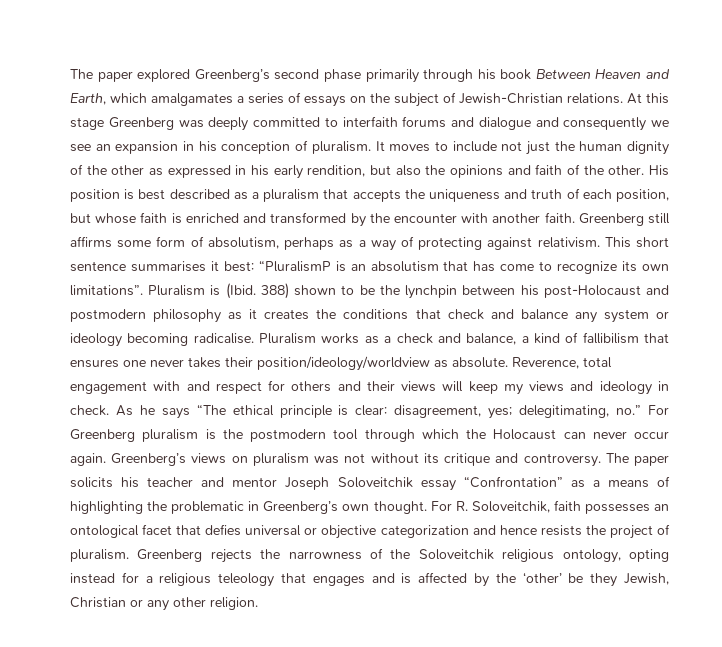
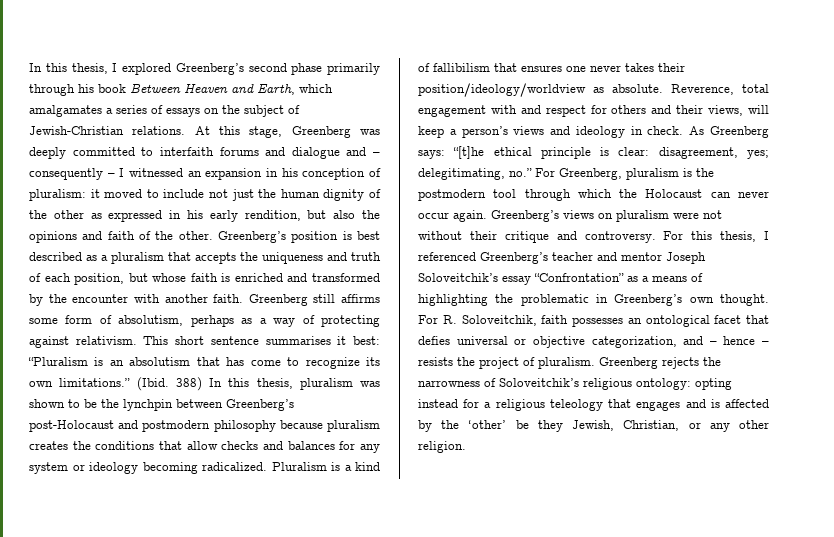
- The paper explored Greenberg’s second phase primarily through his book Between Heaven and Earth, which amalgamates a series of essays on the subject of Jewish-Christian relations.
+ In this thesis, I explored Greenberg’s second phase primarily through his book Between Heaven and Earth, which amalgamates a series of essays on the subject of Jewish-Christian relations.
- At this stage Greenberg was deeply committed to interfaith forums and dialogue and consequently we see an expansion in his conception of pluralism. It moves to include not just the human dignity of the other as expressed in his early rendition, but also the opinions and faith of the other.
+ At this stage, Greenberg was deeply committed to interfaith forums and dialogue and – consequently – I witnessed an expansion in his conception of pluralism: it moved to include not just the human dignity of the other as expressed in his early rendition, but also the opinions and faith of the other.
- His position is best described as a pluralism that accepts the uniqueness and truth of each position, but whose faith is enriched and transformed by the encounter with another faith.
+ Greenberg’s position is best described as a pluralism that accepts the uniqueness and truth of each position, but whose faith is enriched and transformed by the encounter with another faith.
- This short sentence summarises it best: “PluralismP is an absolutism that has come to recognize its own limitations”. Pluralism is (Ibid. 388) shown to be the lynchpin between his post-Holocaust and postmodern philosophy as it creates the conditions that check and balance any system or ideology becoming radicalise. Pluralism works as a check and balance, a kind of fallibilism that ensures one never takes their position/ideology/worldview as absolute.
+ This short sentence summarises it best: “Pluralism is an absolutism that has come to recognize its own limitations.” (Ibid. 388) In this thesis, pluralism was shown to be the lynchpin between Greenberg’s post-Holocaust and postmodern philosophy because pluralism creates the conditions that allow checks and balances for any system or ideology becoming radicalized. Pluralism is a kind of fallibilism that ensures one never takes their position/ideology/worldview as absolute.
- Reverence, total engagement with and respect for others and their views will keep my views and ideology in check.
+ Reverence, total engagement with and respect for others and their views, will keep a person’s views and ideology in check.
- As he says “The ethical principle is clear: disagreement, yes; delegitimating, no.” For Greenberg pluralism is the postmodern tool through which the Holocaust can never occur again.
+ As Greenberg says: “[t]he ethical principle is clear: disagreement, yes; delegitimating, no.” For Greenberg, pluralism is the postmodern tool through which the Holocaust can never occur again.
- Greenberg’s views on pluralism was not without its critique and controversy.
+ Greenberg’s views on pluralism were not without their critique and controversy.
- The paper solicits his teacher and mentor Joseph Soloveitchik essay “Confrontation” as a means of highlighting the problematic in Greenberg’s own thought.
+ For this thesis, I referenced Greenberg’s teacher and mentor Joseph Soloveitchik’s essay “Confrontation” as a means of highlighting the problematic in Greenberg’s own thought.
- For R. Soloveitchik, faith possesses an ontological facet that defies universal or objective categorization and hence resists the project of pluralism.
+ For R. Soloveitchik, faith possesses an ontological facet that defies universal or objective categorization, and – hence – resists the project of pluralism.
- Greenberg rejects the narrowness of the Soloveitchik religious ontology, opting instead for a religious teleology that engages and is affected by the ‘other’ be they Jewish, Christian or any other religion.
+ Greenberg rejects the narrowness of Soloveitchik’s religious ontology: opting instead for a religious teleology that engages and is affected by the ‘other’ be they Jewish, Christian, or any other religion.

